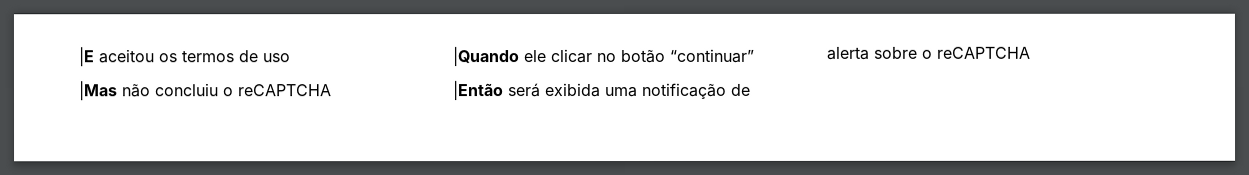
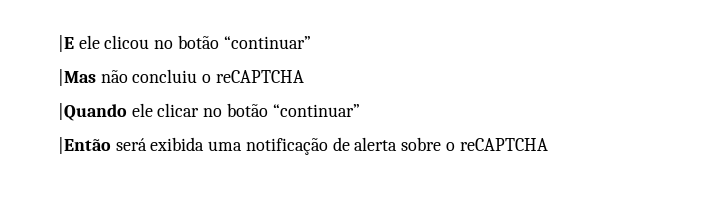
- |E aceitou os termos de uso
+ |E ele clicou no botão “continuar”

